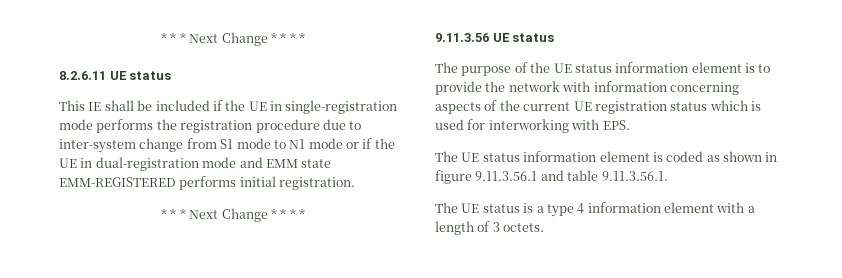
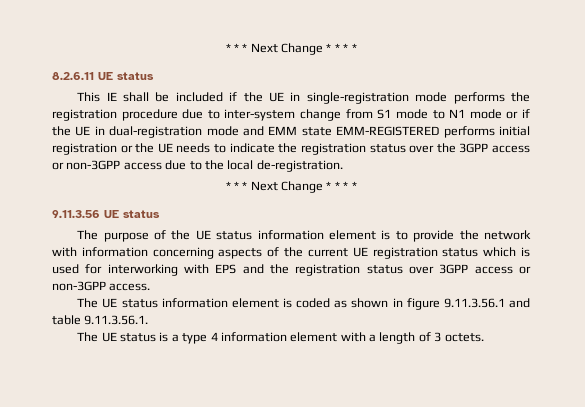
- This IE shall be included if the UE in single-registration mode performs the registration procedure due to inter-system change from S1 mode to N1 mode or if the UE in dual-registration mode and EMM state EMM-REGISTERED performs initial registration.
+ This IE shall be included if the UE in single-registration mode performs the registration procedure due to inter-system change from S1 mode to N1 mode or if the UE in dual-registration mode and EMM state EMM-REGISTERED performs initial registration or the UE needs to indicate the registration status over the 3GPP access or non-3GPP access due to the local de-registration.
- The purpose of the UE status information element is to provide the network with information concerning aspects of the current UE registration status which is used for interworking with EPS.
+ The purpose of the UE status information element is to provide the network with information concerning aspects of the current UE registration status which is used for interworking with EPS and the registration status over 3GPP access or non-3GPP access.

